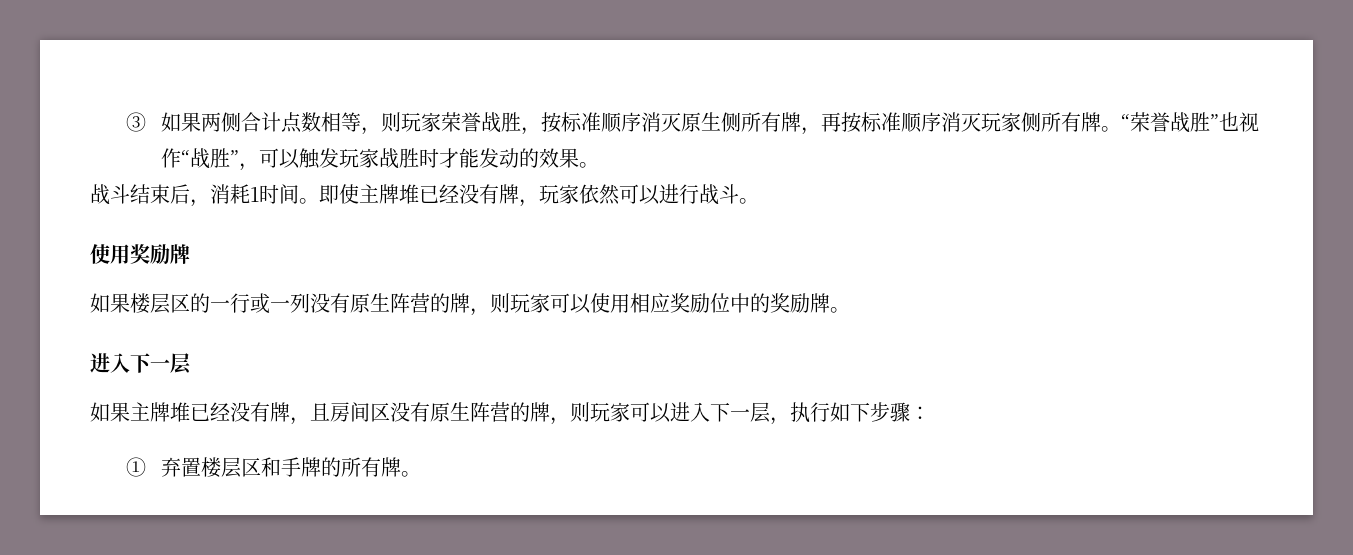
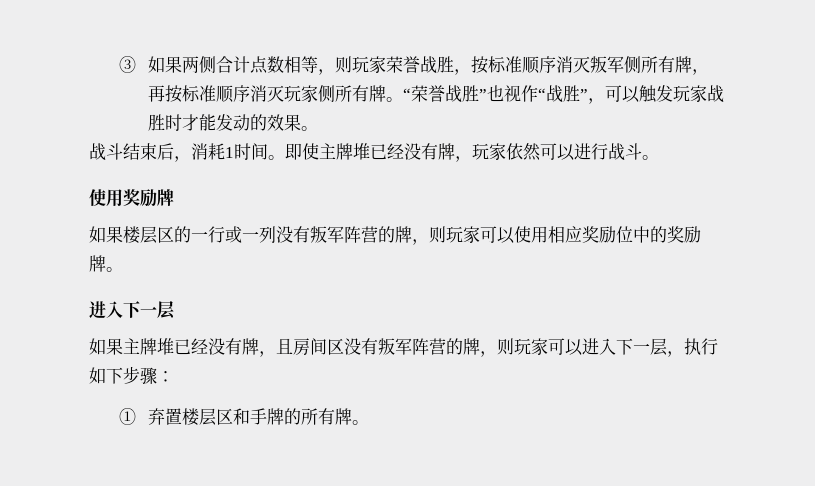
- ③如果两侧合计点数相等，则玩家荣誉战胜，按标准顺序消灭原生侧所有牌，再按标准顺序消灭玩家侧所有牌。
+ ③如果两侧合计点数相等，则玩家荣誉战胜，按标准顺序消灭叛军侧所有牌，再按标准顺序消灭玩家侧所有牌。
- 如果楼层区的一行或一列没有原生阵营的牌，则玩家可以使用相应奖励位中的奖励牌。
+ 如果楼层区的一行或一列没有叛军阵营的牌，则玩家可以使用相应奖励位中的奖励牌。
- 如果主牌堆已经没有牌，且房间区没有原生阵营的牌，则玩家可以进入下一层，执行如下步骤：
+ 如果主牌堆已经没有牌，且房间区没有叛军阵营的牌，则玩家可以进入下一层，执行如下步骤：

